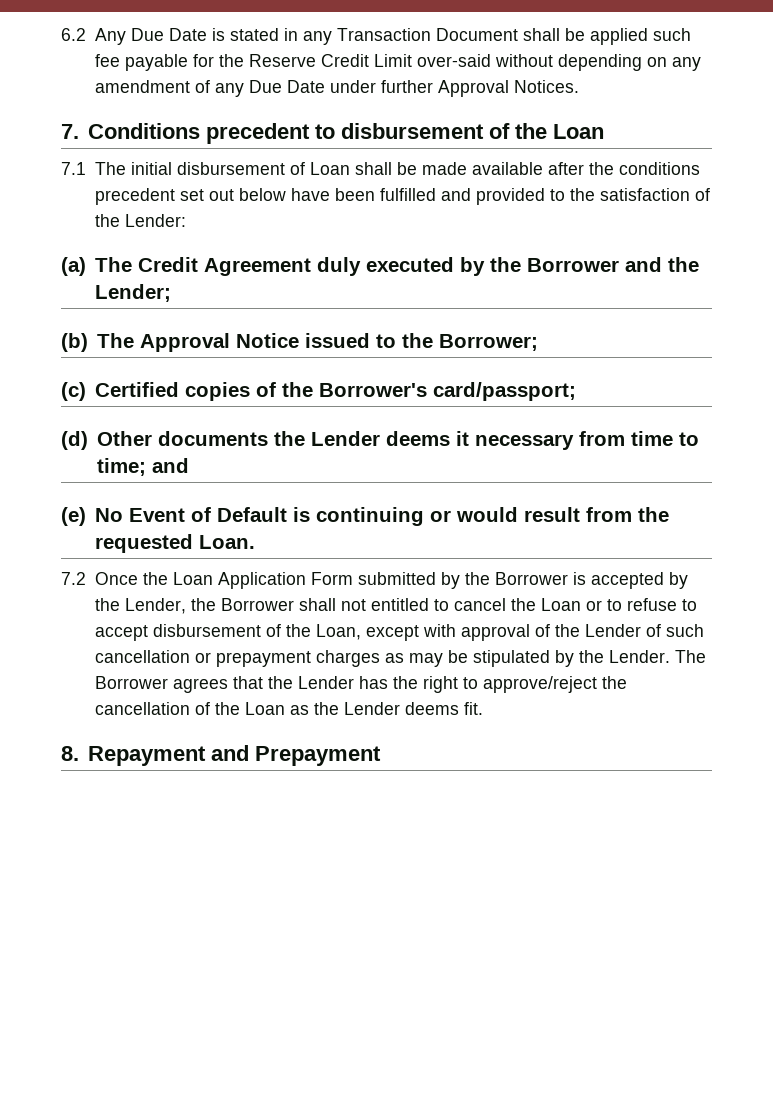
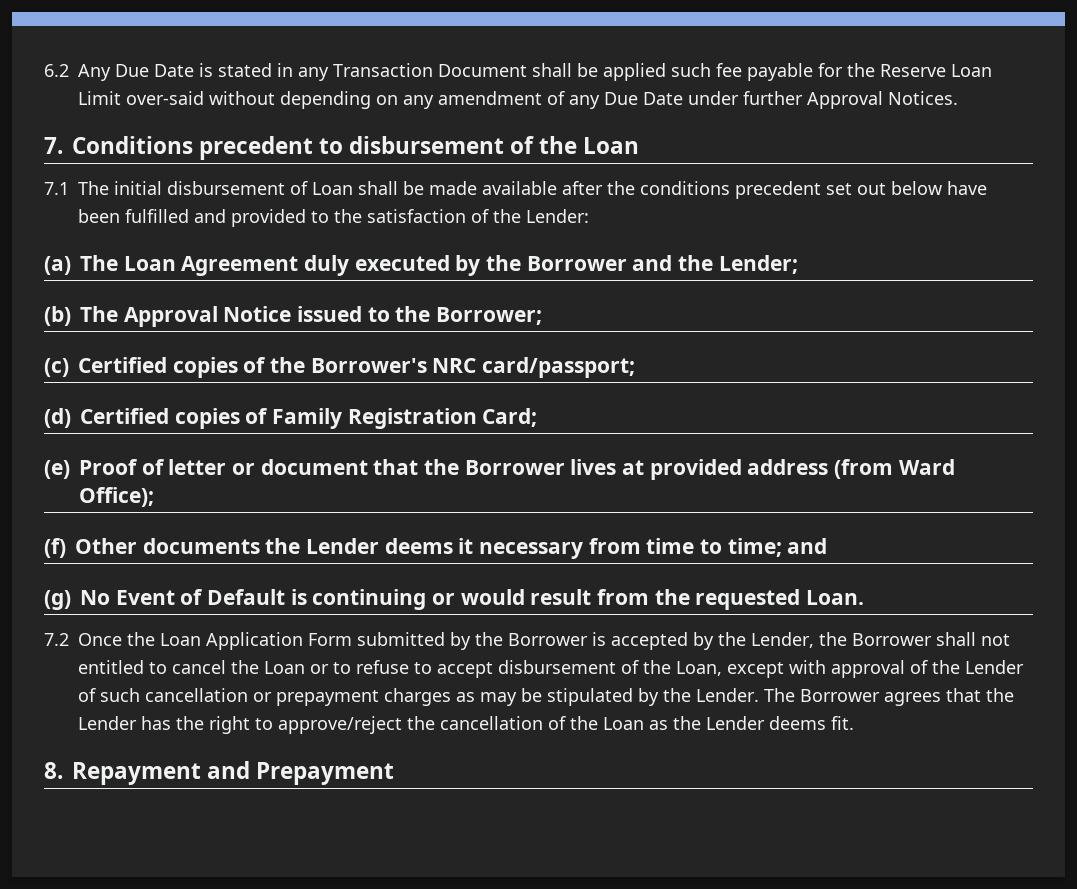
- 6.2 Any Due Date is stated in any Transaction Document shall be applied such fee payable for the Reserve Credit Limit over-said without depending on any amendment of any Due Date under further Approval Notices.
+ 6.2 Any Due Date is stated in any Transaction Document shall be applied such fee payable for the Reserve Loan Limit over-said without depending on any amendment of any Due Date under further Approval Notices.
- (a) The Credit Agreement duly executed by the Borrower and the Lender;
+ (a) The Loan Agreement duly executed by the Borrower and the Lender;
- (c) Certified copies of the Borrower's card/passport;
+ (c) Certified copies of the Borrower's NRC card/passport;
- (d) Other documents the Lender deems it necessary from time to time; and
+ (d) Certified copies of Family Registration Card;
+ (e) Proof of letter or document that the Borrower lives at provided address (from Ward Office);
+ (f) Other documents the Lender deems it necessary from time to time; and
- (e) No Event of Default is continuing or would result from the requested Loan.
+ (g) No Event of Default is continuing or would result from the requested Loan.

